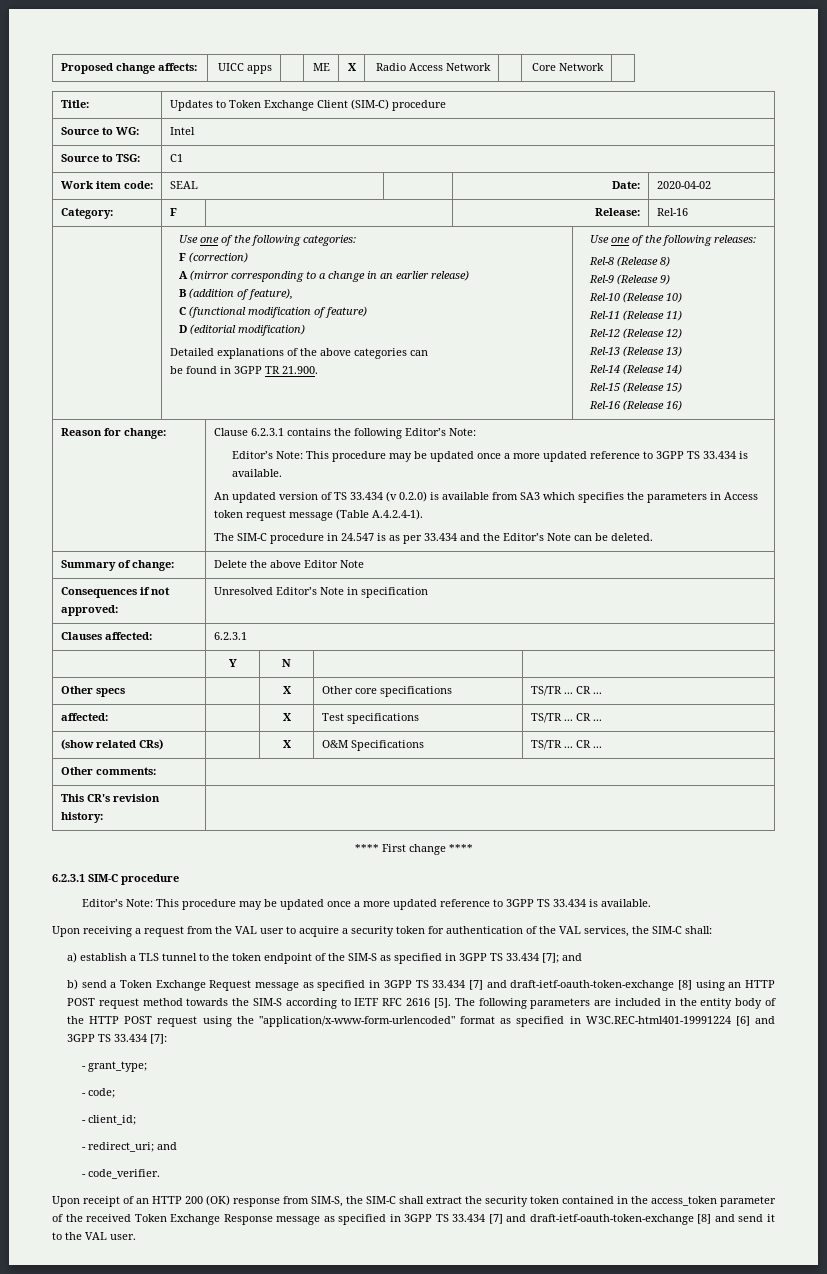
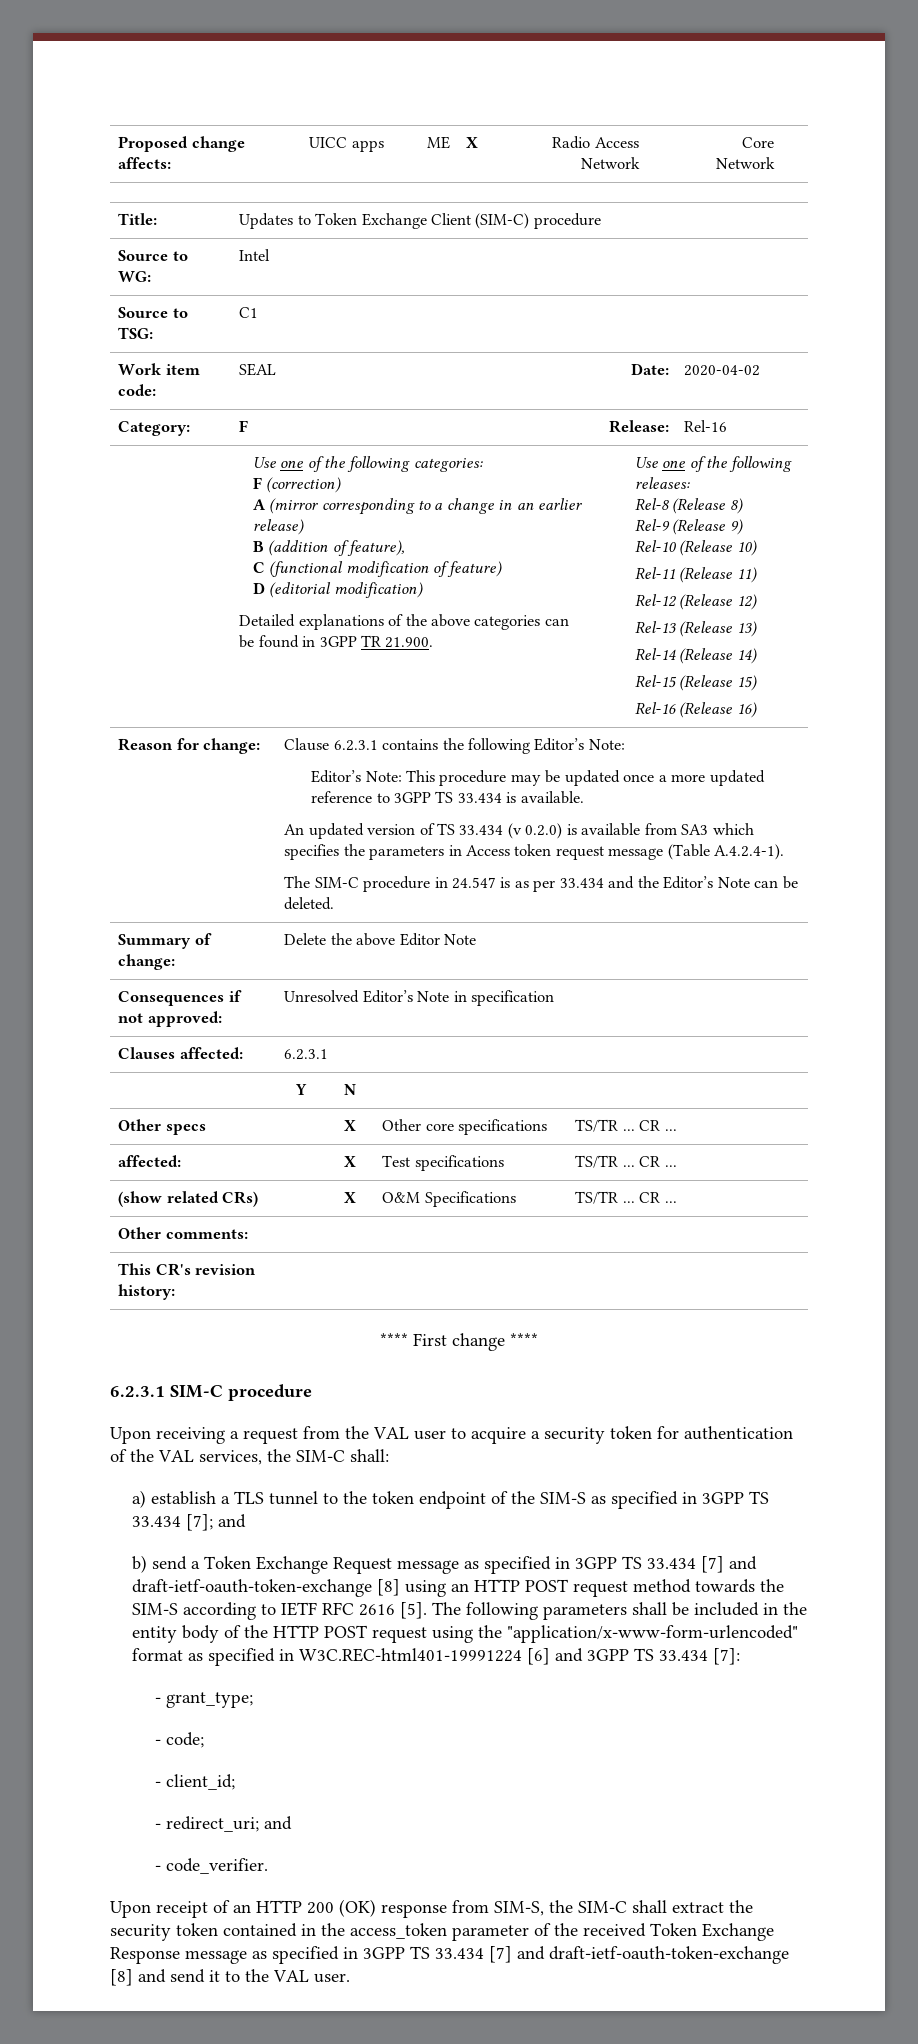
  6.2.3.1 SIM-C procedure
- Editor’s Note: This procedure may be updated once a more updated reference to 3GPP TS 33.434 is available.
- The following parameters are included in the entity body of the HTTP POST request using the "application/x-www-form-urlencoded" format as specified in W3C.REC-html401-19991224 [6] and 3GPP TS 33.434 [7]:
+ The following parameters shall be included in the entity body of the HTTP POST request using the "application/x-www-form-urlencoded" format as specified in W3C.REC-html401-19991224 [6] and 3GPP TS 33.434 [7]:

